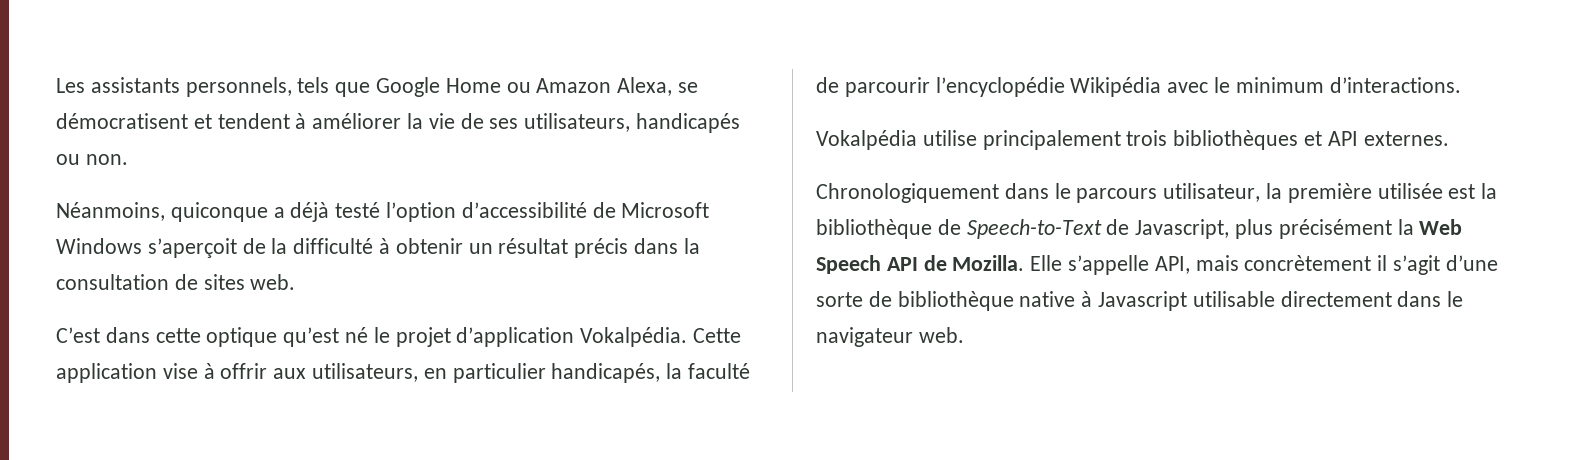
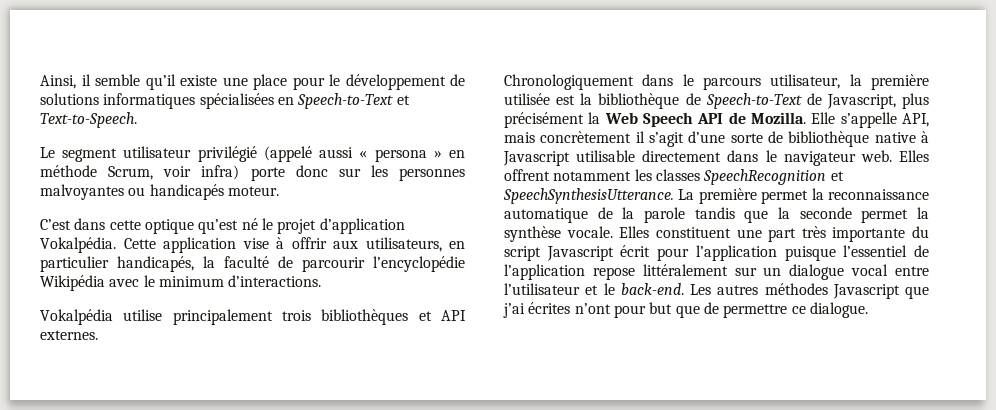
- Les assistants personnels, tels que Google Home ou Amazon Alexa, se démocratisent et tendent à améliorer la vie de ses utilisateurs, handicapés ou non.
- Néanmoins, quiconque a déjà testé l’option d’accessibilité de Microsoft Windows s’aperçoit de la difficulté à obtenir un résultat précis dans la consultation de sites web.
+ Ainsi, il semble qu’il existe une place pour le développement de solutions informatiques spécialisées en Speech-to-Text et Text-to-Speech.
+ Le segment utilisateur privilégié (appelé aussi « persona » en méthode Scrum, voir infra) porte donc sur les personnes malvoyantes ou handicapés moteur.
+ Elles offrent notamment les classes SpeechRecognition et SpeechSynthesisUtterance. La première permet la reconnaissance automatique de la parole tandis que la seconde permet la synthèse vocale. Elles constituent une part très importante du script Javascript écrit pour l’application puisque l’essentiel de l’application repose littéralement sur un dialogue vocal entre l’utilisateur et le back-end. Les autres méthodes Javascript que j’ai écrites n’ont pour but que de permettre ce dialogue.

